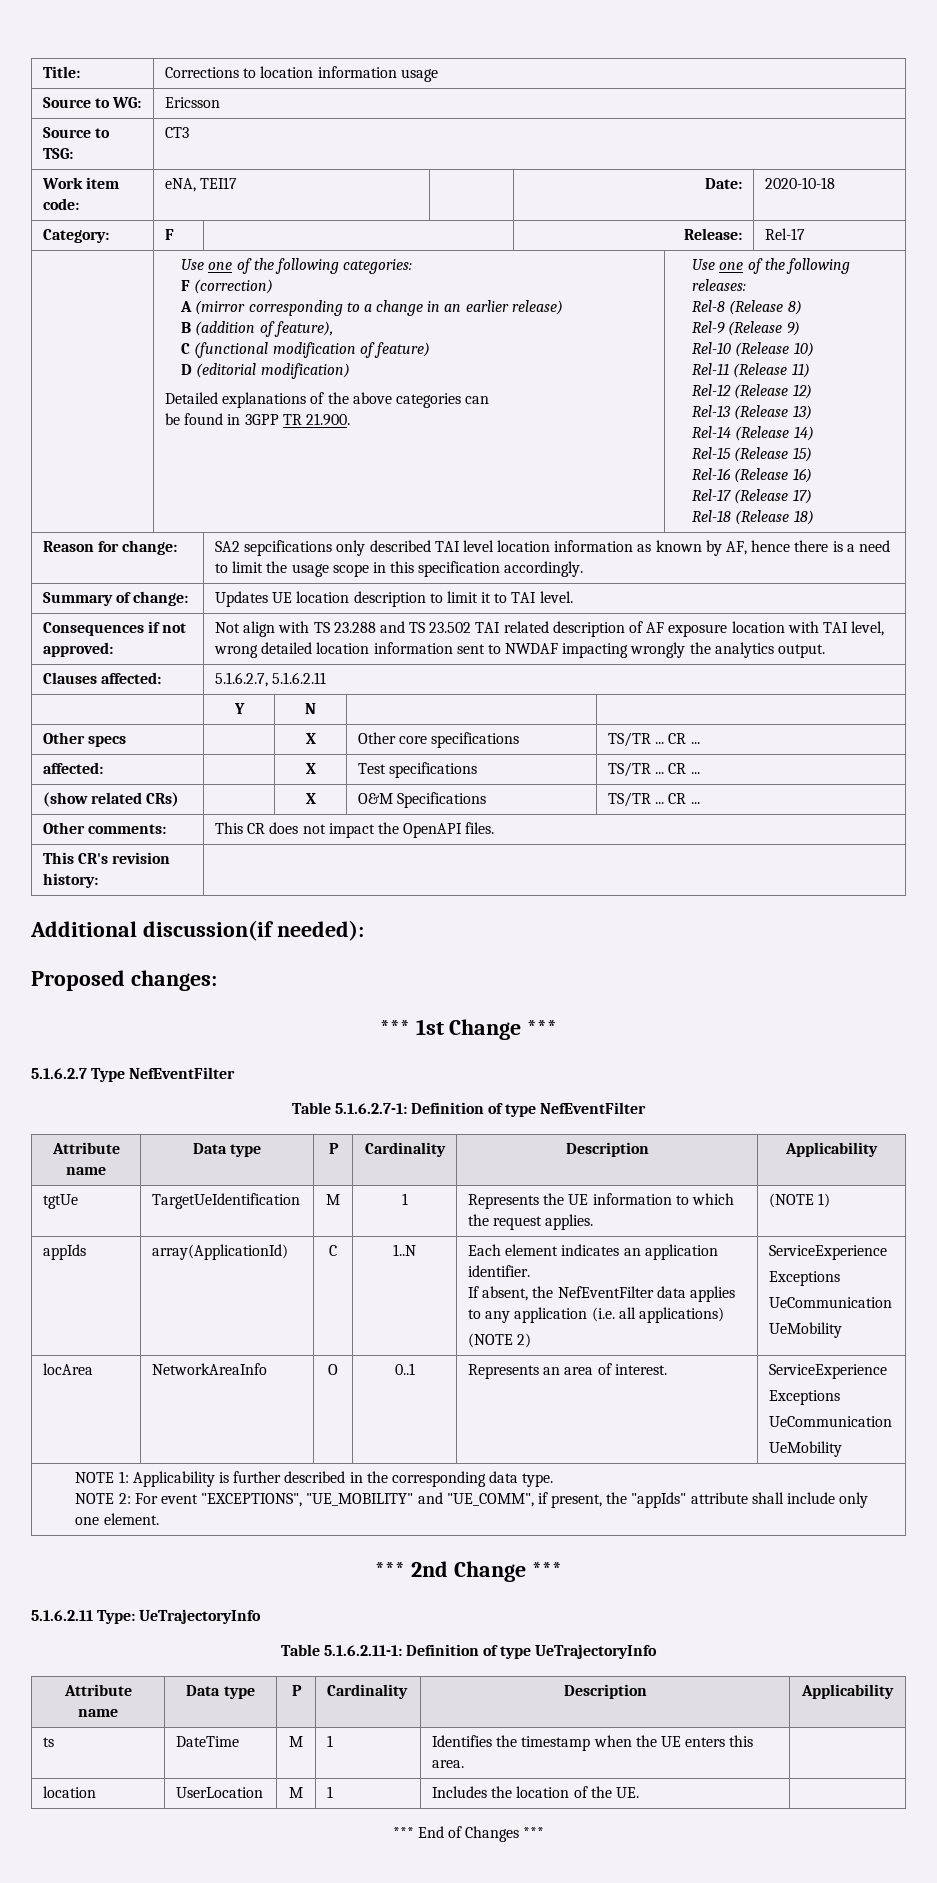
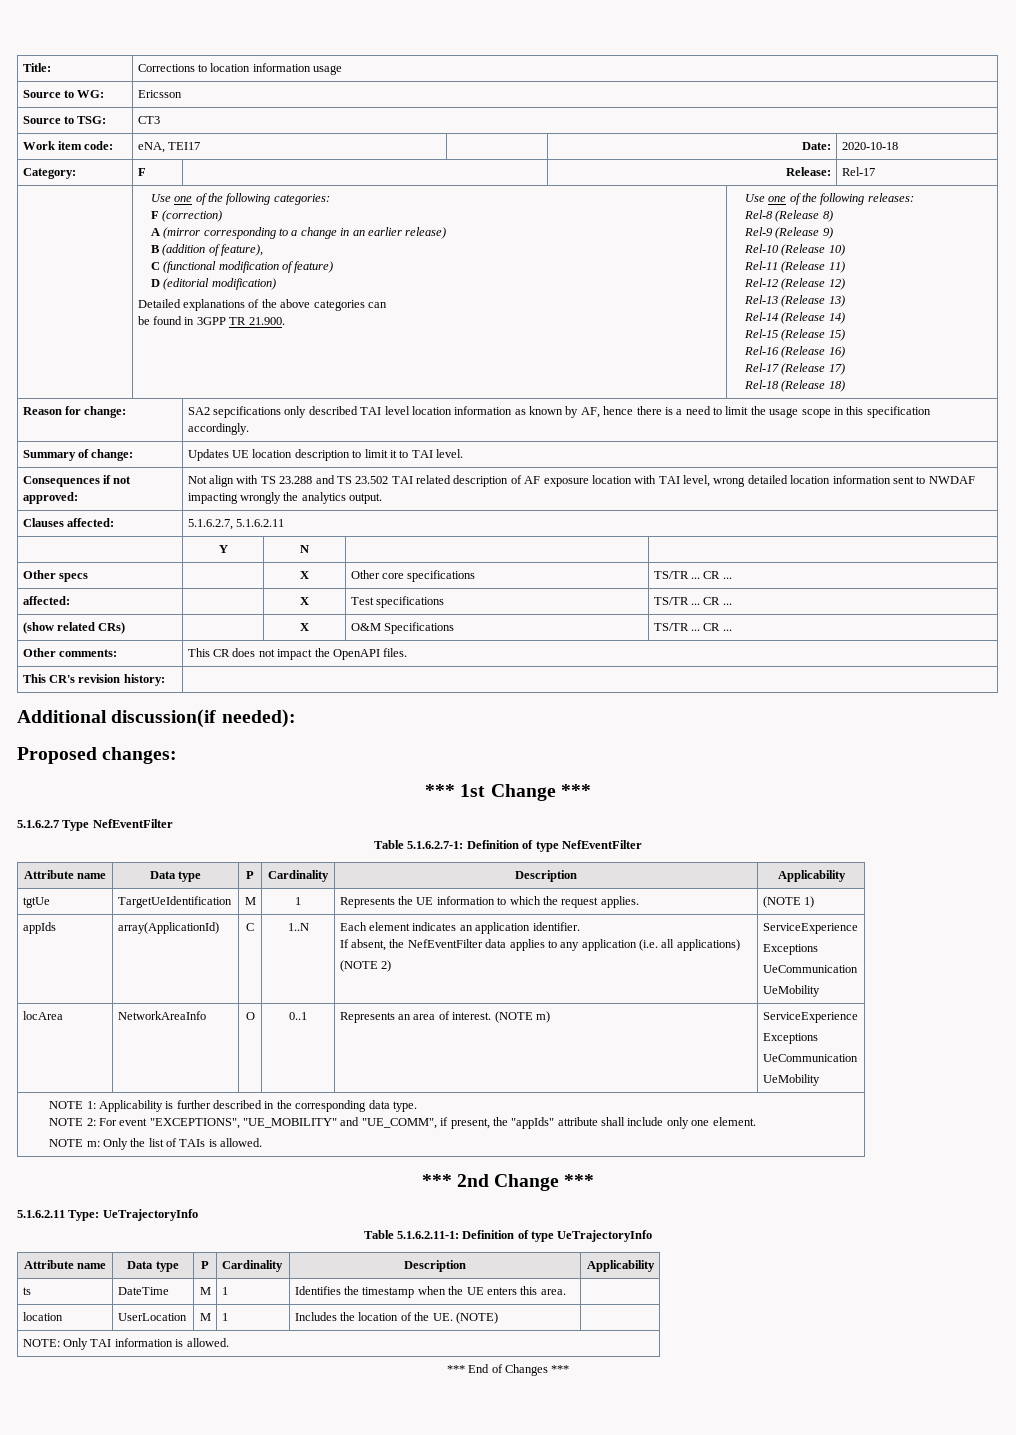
- locArea | NetworkAreaInfo | O | 0..1 | Represents an area of interest. | ServiceExperience
+ locArea | NetworkAreaInfo | O | 0..1 | Represents an area of interest. (NOTE m) | ServiceExperience
  NOTE 1: Applicability is further described in the corresponding data type.
  NOTE 2: For event "EXCEPTIONS", "UE_MOBILITY" and "UE_COMM", if present, the "appIds" attribute shall include only one element.
+ NOTE m: Only the list of TAIs is allowed.
- location | UserLocation | M | 1 | Includes the location of the UE. |
+ location | UserLocation | M | 1 | Includes the location of the UE. (NOTE) |
+ NOTE: Only TAI information is allowed.

